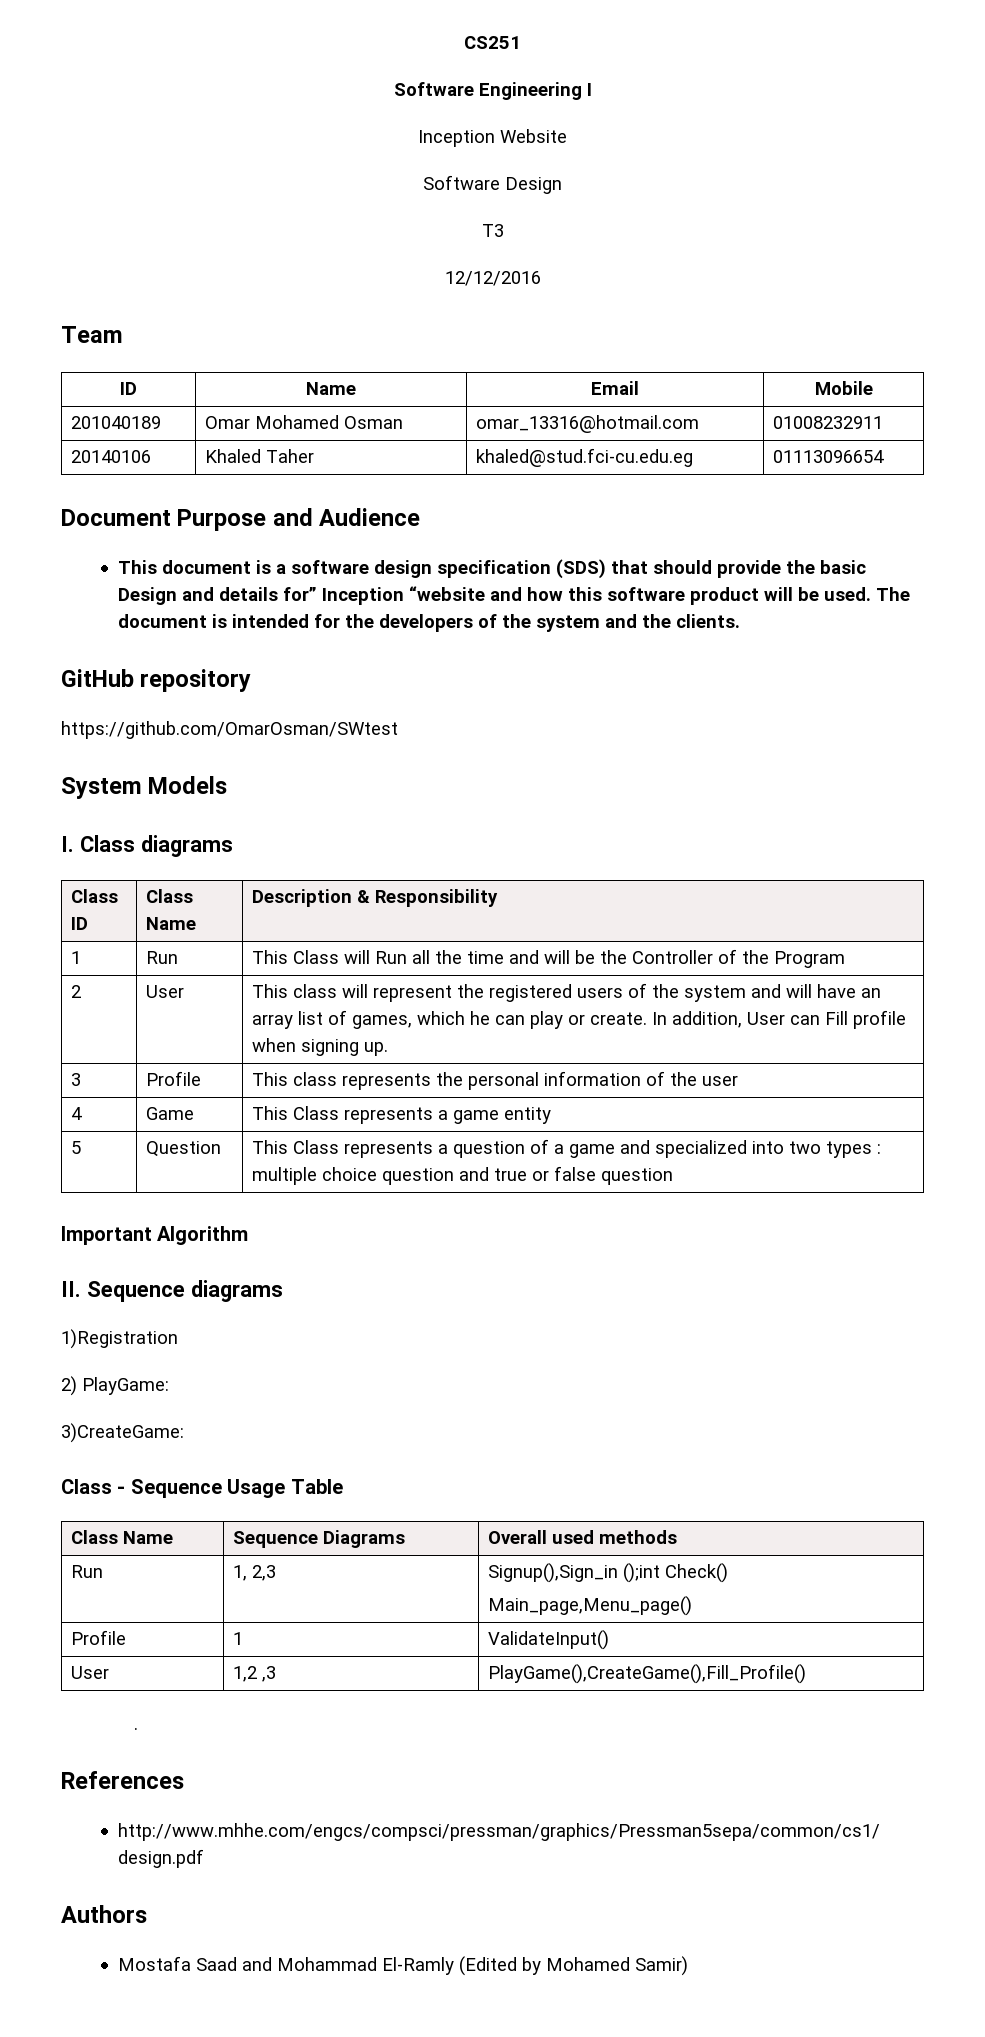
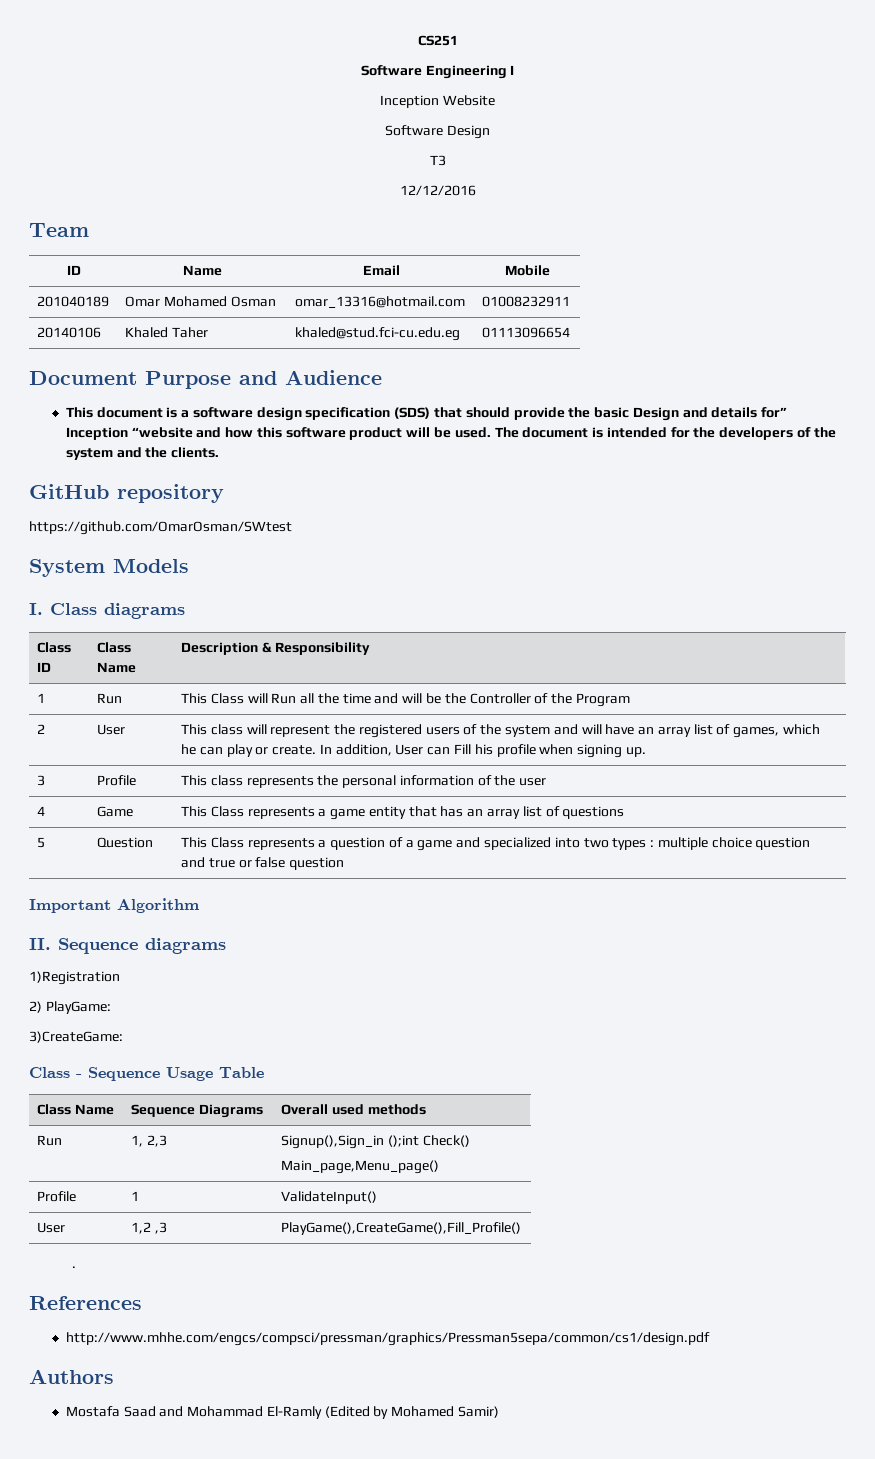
- 2 | User | This class will represent the registered users of the system and will have an array list of games, which he can play or create. In addition, User can Fill profile when signing up.
+ 2 | User | This class will represent the registered users of the system and will have an array list of games, which he can play or create. In addition, User can Fill his profile when signing up.
- 4 | Game | This Class represents a game entity
+ 4 | Game | This Class represents a game entity that has an array list of questions

